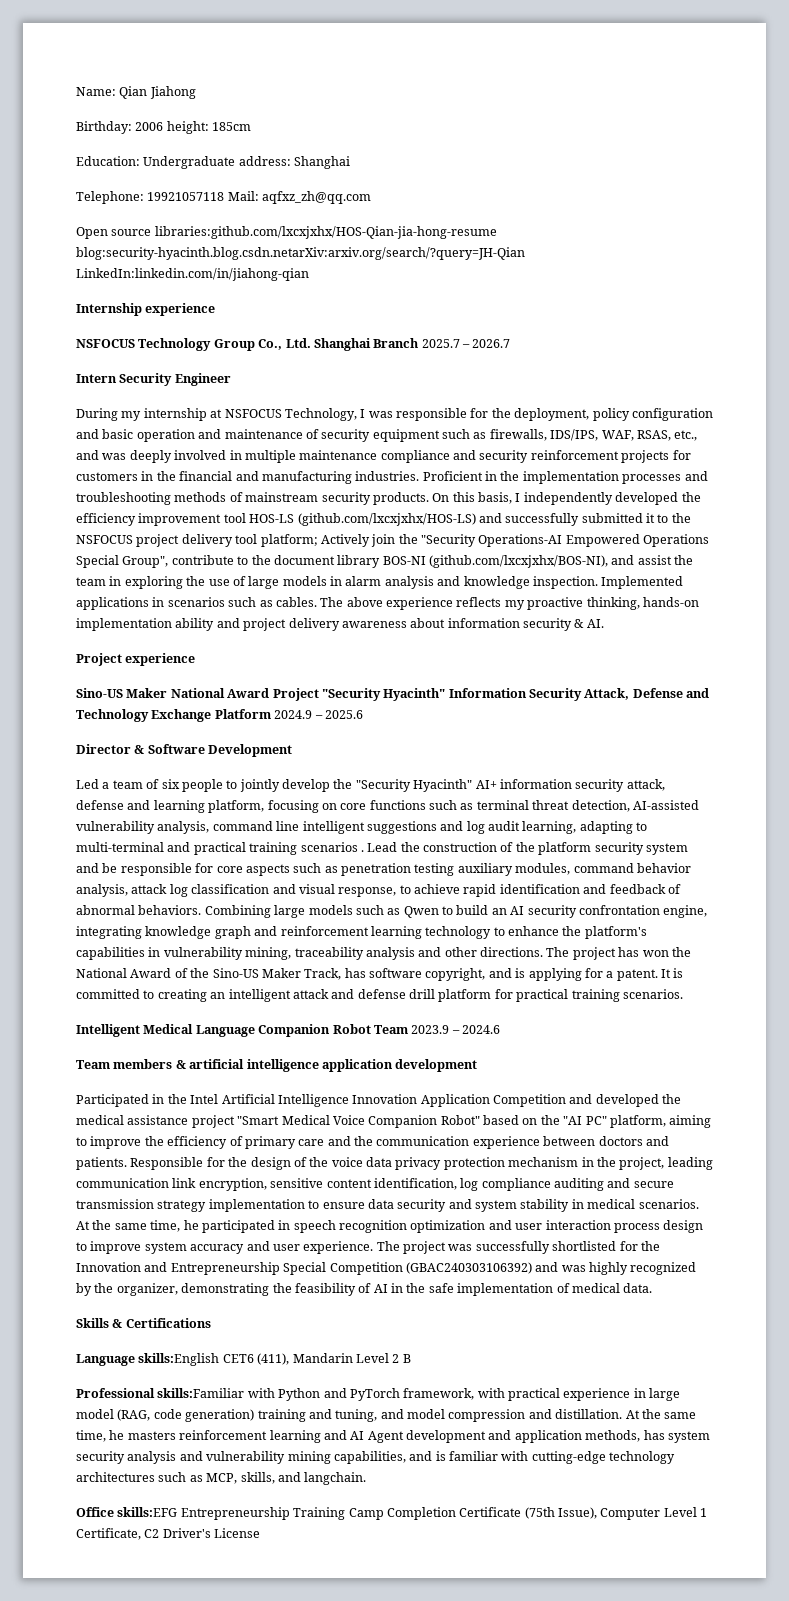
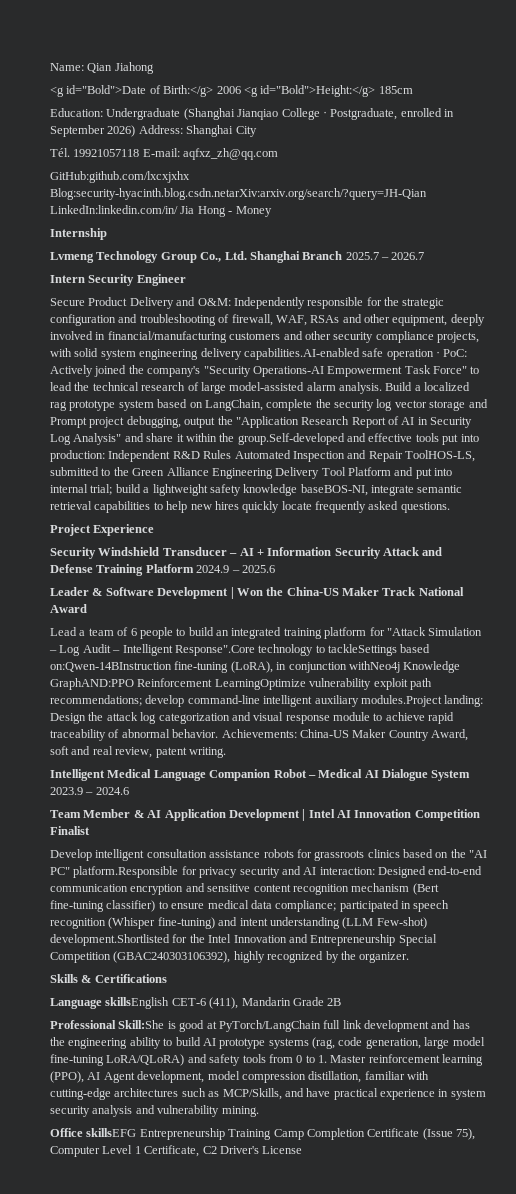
- Birthday: 2006 height: 185cm
- Education: Undergraduate address: Shanghai
- Telephone: 19921057118 Mail: aqfxz_zh@qq.com
- Open source libraries:github.com/lxcxjxhx/HOS-Qian-jia-hong-resume blog:security-hyacinth.blog.csdn.netarXiv:arxiv.org/search/?query=JH-Qian LinkedIn:linkedin.com/in/jiahong-qian
+ <g id="Bold">Date of Birth:</g> 2006 <g id="Bold">Height:</g> 185cm
+ Education: Undergraduate (Shanghai Jianqiao College · Postgraduate, enrolled in September 2026) Address: Shanghai City
+ Tél. 19921057118 E-mail: aqfxz_zh@qq.com
+ GitHub:github.com/lxcxjxhx Blog:security-hyacinth.blog.csdn.netarXiv:arxiv.org/search/?query=JH-Qian LinkedIn:linkedin.com/in/ Jia Hong - Money
- Internship experience
- NSFOCUS Technology Group Co., Ltd. Shanghai Branch 2025.7 – 2026.7
+ Internship
+ Lvmeng Technology Group Co., Ltd. Shanghai Branch 2025.7 – 2026.7
- During my internship at NSFOCUS Technology, I was responsible for the deployment, policy configuration and basic operation and maintenance of security equipment such as firewalls, IDS/IPS, WAF, RSAS, etc., and was deeply involved in multiple maintenance compliance and security reinforcement projects for customers in the financial and manufacturing industries. Proficient in the implementation processes and troubleshooting methods of mainstream security products. On this basis, I independently developed the efficiency improvement tool HOS-LS (github.com/lxcxjxhx/HOS-LS) and successfully submitted it to the NSFOCUS project delivery tool platform; Actively join the "Security Operations-AI Empowered Operations Special Group", contribute to the document library BOS-NI (github.com/lxcxjxhx/BOS-NI), and assist the team in exploring the use of large models in alarm analysis and knowledge inspection. Implemented applications in scenarios such as cables. The above experience reflects my proactive thinking, hands-on implementation ability and project delivery awareness about information security & AI.
- Project experience
- Sino-US Maker National Award Project "Security Hyacinth" Information Security Attack, Defense and Technology Exchange Platform 2024.9 – 2025.6
+ Secure Product Delivery and O&M: Independently responsible for the strategic configuration and troubleshooting of firewall, WAF, RSAs and other equipment, deeply involved in financial/manufacturing customers and other security compliance projects, with solid system engineering delivery capabilities.AI-enabled safe operation · PoC: Actively joined the company's "Security Operations-AI Empowerment Task Force" to lead the technical research of large model-assisted alarm analysis. Build a localized rag prototype system based on LangChain, complete the security log vector storage and Prompt project debugging, output the "Application Research Report of AI in Security Log Analysis" and share it within the group.Self-developed and effective tools put into production: Independent R&D Rules Automated Inspection and Repair ToolHOS-LS, submitted to the Green Alliance Engineering Delivery Tool Platform and put into internal trial; build a lightweight safety knowledge baseBOS-NI, integrate semantic retrieval capabilities to help new hires quickly locate frequently asked questions.
+ Project Experience
+ Security Windshield Transducer – AI + Information Security Attack and Defense Training Platform 2024.9 – 2025.6
- Director & Software Development
- Led a team of six people to jointly develop the "Security Hyacinth" AI+ information security attack, defense and learning platform, focusing on core functions such as terminal threat detection, AI-assisted vulnerability analysis, command line intelligent suggestions and log audit learning, adapting to multi-terminal and practical training scenarios . Lead the construction of the platform security system and be responsible for core aspects such as penetration testing auxiliary modules, command behavior analysis, attack log classification and visual response, to achieve rapid identification and feedback of abnormal behaviors. Combining large models such as Qwen to build an AI security confrontation engine, integrating knowledge graph and reinforcement learning technology to enhance the platform's capabilities in vulnerability mining, traceability analysis and other directions. The project has won the National Award of the Sino-US Maker Track, has software copyright, and is applying for a patent. It is committed to creating an intelligent attack and defense drill platform for practical training scenarios.
+ Leader & Software Development | Won the China-US Maker Track National Award
+ Lead a team of 6 people to build an integrated training platform for "Attack Simulation – Log Audit – Intelligent Response".Core technology to tackleSettings based on:Qwen-14BInstruction fine-tuning (LoRA), in conjunction withNeo4j Knowledge GraphAND:PPO Reinforcement LearningOptimize vulnerability exploit path recommendations; develop command-line intelligent auxiliary modules.Project landing: Design the attack log categorization and visual response module to achieve rapid traceability of abnormal behavior. Achievements: China-US Maker Country Award, soft and real review, patent writing.
- Intelligent Medical Language Companion Robot Team 2023.9 – 2024.6
+ Intelligent Medical Language Companion Robot – Medical AI Dialogue System 2023.9 – 2024.6
- Team members & artificial intelligence application development
- Participated in the Intel Artificial Intelligence Innovation Application Competition and developed the medical assistance project "Smart Medical Voice Companion Robot" based on the "AI PC" platform, aiming to improve the efficiency of primary care and the communication experience between doctors and patients. Responsible for the design of the voice data privacy protection mechanism in the project, leading communication link encryption, sensitive content identification, log compliance auditing and secure transmission strategy implementation to ensure data security and system stability in medical scenarios. At the same time, he participated in speech recognition optimization and user interaction process design to improve system accuracy and user experience. The project was successfully shortlisted for the Innovation and Entrepreneurship Special Competition (GBAC240303106392) and was highly recognized by the organizer, demonstrating the feasibility of AI in the safe implementation of medical data.
+ Team Member & AI Application Development | Intel AI Innovation Competition Finalist
+ Develop intelligent consultation assistance robots for grassroots clinics based on the "AI PC" platform.Responsible for privacy security and AI interaction: Designed end-to-end communication encryption and sensitive content recognition mechanism (Bert fine-tuning classifier) to ensure medical data compliance; participated in speech recognition (Whisper fine-tuning) and intent understanding (LLM Few-shot) development.Shortlisted for the Intel Innovation and Entrepreneurship Special Competition (GBAC240303106392), highly recognized by the organizer.
  Skills & Certifications
- Language skills:English CET6 (411), Mandarin Level 2 B
- Professional skills:Familiar with Python and PyTorch framework, with practical experience in large model (RAG, code generation) training and tuning, and model compression and distillation. At the same time, he masters reinforcement learning and AI Agent development and application methods, has system security analysis and vulnerability mining capabilities, and is familiar with cutting-edge technology architectures such as MCP, skills, and langchain.
+ Language skillsEnglish CET-6 (411), Mandarin Grade 2B
+ Professional Skill:She is good at PyTorch/LangChain full link development and has the engineering ability to build AI prototype systems (rag, code generation, large model fine-tuning LoRA/QLoRA) and safety tools from 0 to 1. Master reinforcement learning (PPO), AI Agent development, model compression distillation, familiar with cutting-edge architectures such as MCP/Skills, and have practical experience in system security analysis and vulnerability mining.
- Office skills:EFG Entrepreneurship Training Camp Completion Certificate (75th Issue), Computer Level 1 Certificate, C2 Driver's License
+ Office skillsEFG Entrepreneurship Training Camp Completion Certificate (Issue 75), Computer Level 1 Certificate, C2 Driver's License

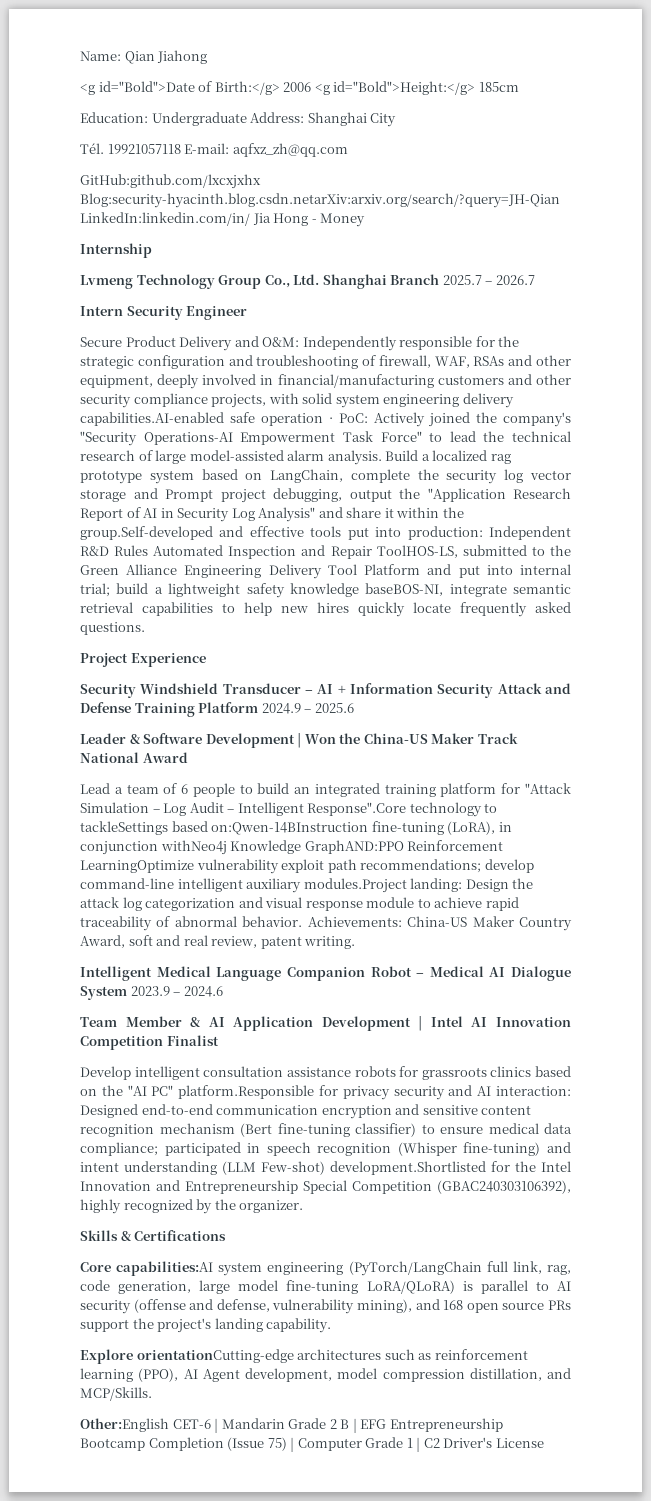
- Education: Undergraduate (Shanghai Jianqiao College · Postgraduate, enrolled in September 2026) Address: Shanghai City
+ Education: Undergraduate Address: Shanghai City
- Language skillsEnglish CET-6 (411), Mandarin Grade 2B
- Professional Skill:She is good at PyTorch/LangChain full link development and has the engineering ability to build AI prototype systems (rag, code generation, large model fine-tuning LoRA/QLoRA) and safety tools from 0 to 1. Master reinforcement learning (PPO), AI Agent development, model compression distillation, familiar with cutting-edge architectures such as MCP/Skills, and have practical experience in system security analysis and vulnerability mining.
- Office skillsEFG Entrepreneurship Training Camp Completion Certificate (Issue 75), Computer Level 1 Certificate, C2 Driver's License
+ Core capabilities:AI system engineering (PyTorch/LangChain full link, rag, code generation, large model fine-tuning LoRA/QLoRA) is parallel to AI security (offense and defense, vulnerability mining), and 168 open source PRs support the project's landing capability.
+ Explore orientationCutting-edge architectures such as reinforcement learning (PPO), AI Agent development, model compression distillation, and MCP/Skills.
+ Other:English CET-6 | Mandarin Grade 2 B | EFG Entrepreneurship Bootcamp Completion (Issue 75) | Computer Grade 1 | C2 Driver's License

